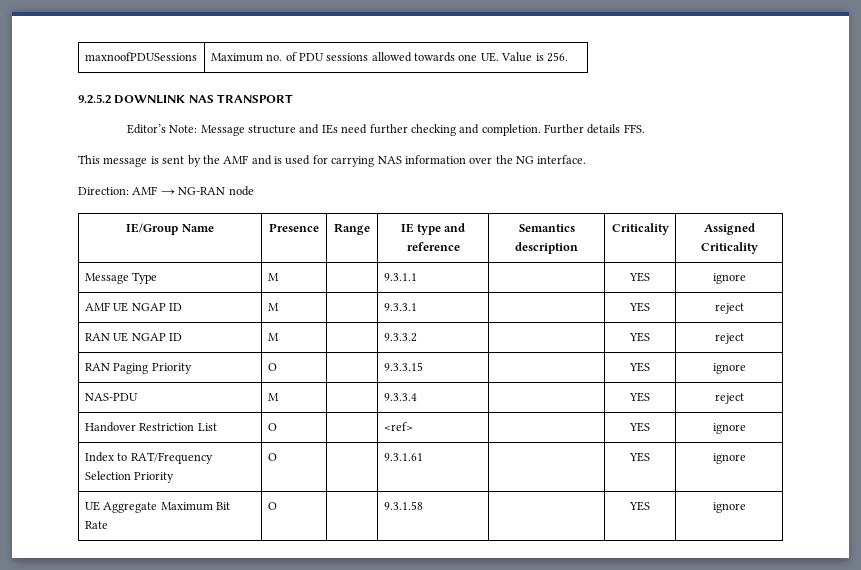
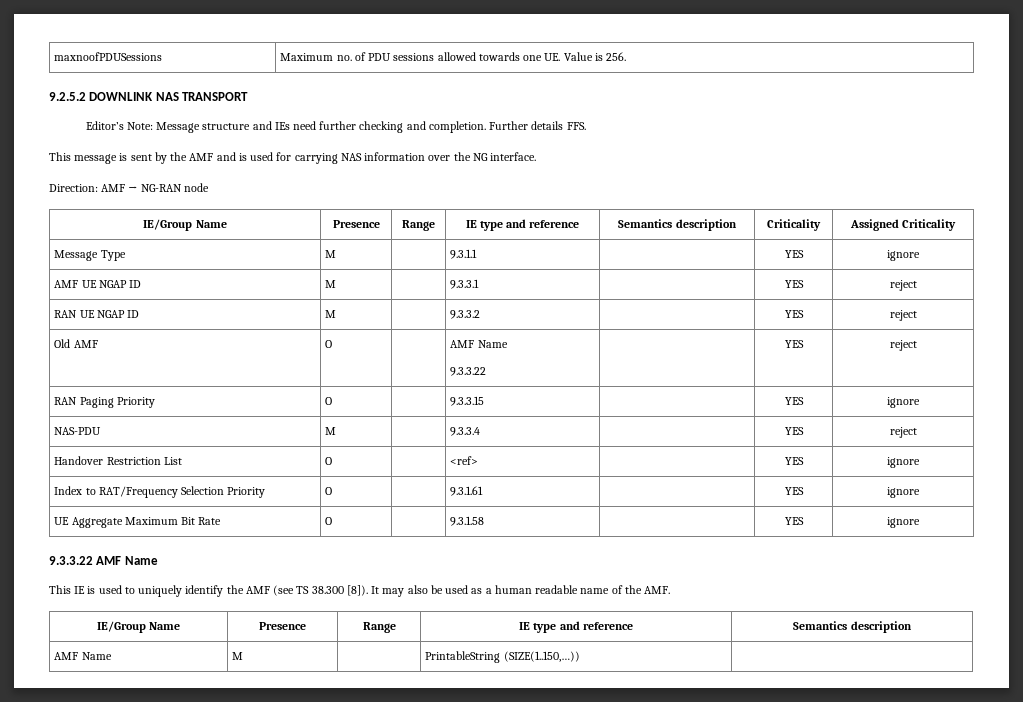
+ Old AMF | O | | AMF Name
+ 9.3.3.22 | | YES | reject
+ 9.3.3.22 AMF Name
+ This IE is used to uniquely identify the AMF (see TS 38.300 [8]). It may also be used as a human readable name of the AMF.
+ IE/Group Name | Presence | Range | IE type and reference | Semantics description
+ AMF Name | M | | PrintableString (SIZE(1..150,…)) |

